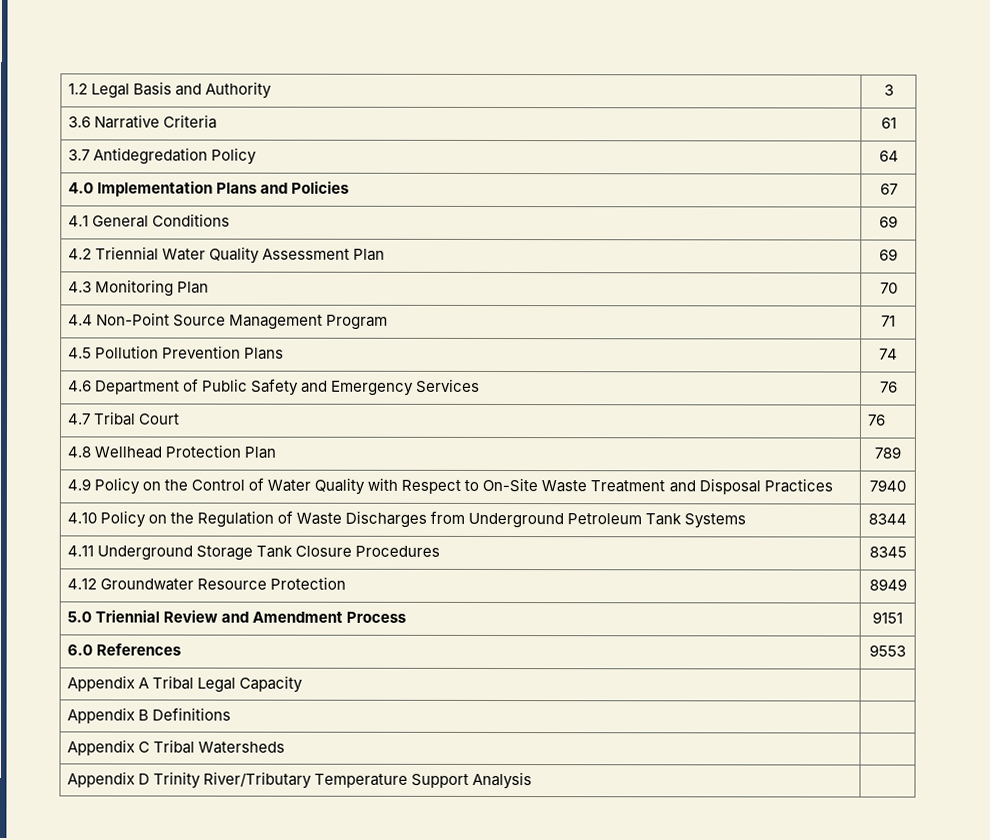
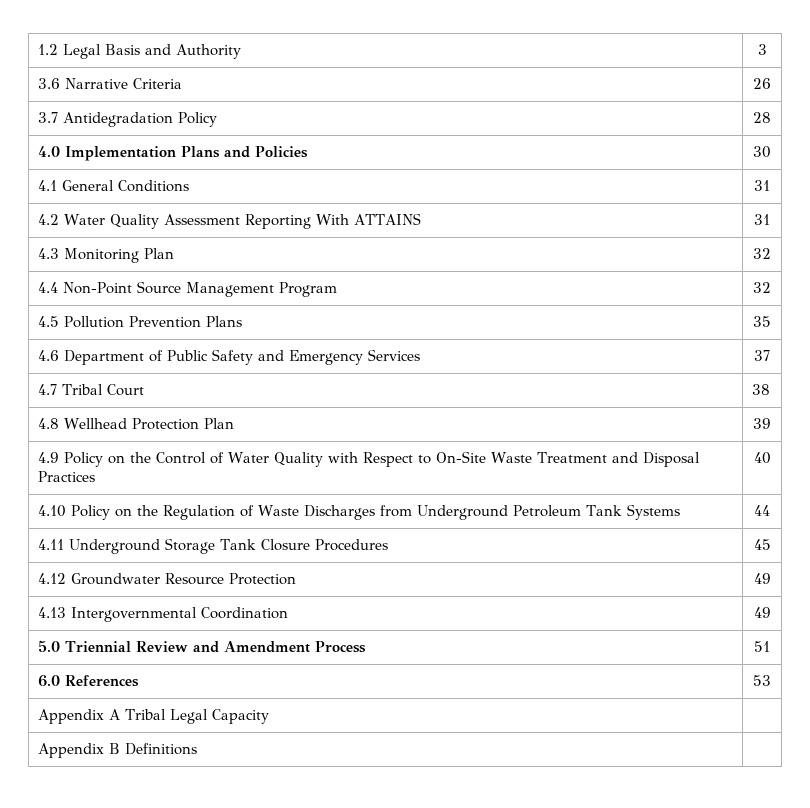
- 3.6 Narrative Criteria | 61
+ 3.6 Narrative Criteria | 26
- 3.7 Antidegredation Policy | 64
+ 3.7 Antidegradation Policy | 28
- 4.0 Implementation Plans and Policies | 67
+ 4.0 Implementation Plans and Policies | 30
- 4.1 General Conditions | 69
+ 4.1 General Conditions | 31
- 4.2 Triennial Water Quality Assessment Plan | 69
+ 4.2 Water Quality Assessment Reporting With ATTAINS | 31
- 4.3 Monitoring Plan | 70
+ 4.3 Monitoring Plan | 32
- 4.4 Non-Point Source Management Program | 71
+ 4.4 Non-Point Source Management Program | 32
- 4.5 Pollution Prevention Plans | 74
+ 4.5 Pollution Prevention Plans | 35
- 4.6 Department of Public Safety and Emergency Services | 76
+ 4.6 Department of Public Safety and Emergency Services | 37
- 4.7 Tribal Court | 76
+ 4.7 Tribal Court | 38
- 4.8 Wellhead Protection Plan | 789
+ 4.8 Wellhead Protection Plan | 39
- 4.9 Policy on the Control of Water Quality with Respect to On-Site Waste Treatment and Disposal Practices | 7940
+ 4.9 Policy on the Control of Water Quality with Respect to On-Site Waste Treatment and Disposal Practices | 40
- 4.10 Policy on the Regulation of Waste Discharges from Underground Petroleum Tank Systems | 8344
+ 4.10 Policy on the Regulation of Waste Discharges from Underground Petroleum Tank Systems | 44
- 4.11 Underground Storage Tank Closure Procedures | 8345
+ 4.11 Underground Storage Tank Closure Procedures | 45
- 4.12 Groundwater Resource Protection | 8949
+ 4.12 Groundwater Resource Protection | 49
+ 4.13 Intergovernmental Coordination | 49
- 5.0 Triennial Review and Amendment Process | 9151
+ 5.0 Triennial Review and Amendment Process | 51
- 6.0 References | 9553
+ 6.0 References | 53
- Appendix C Tribal Watersheds |
- Appendix D Trinity River/Tributary Temperature Support Analysis |

